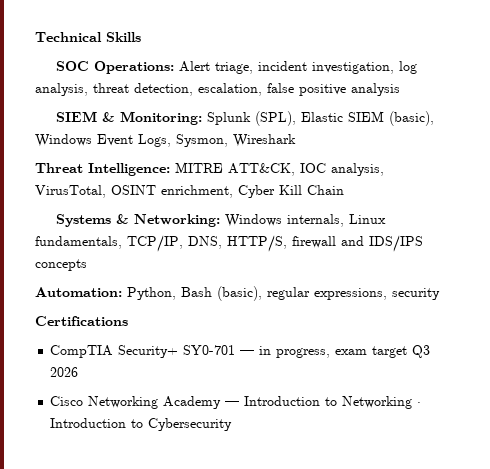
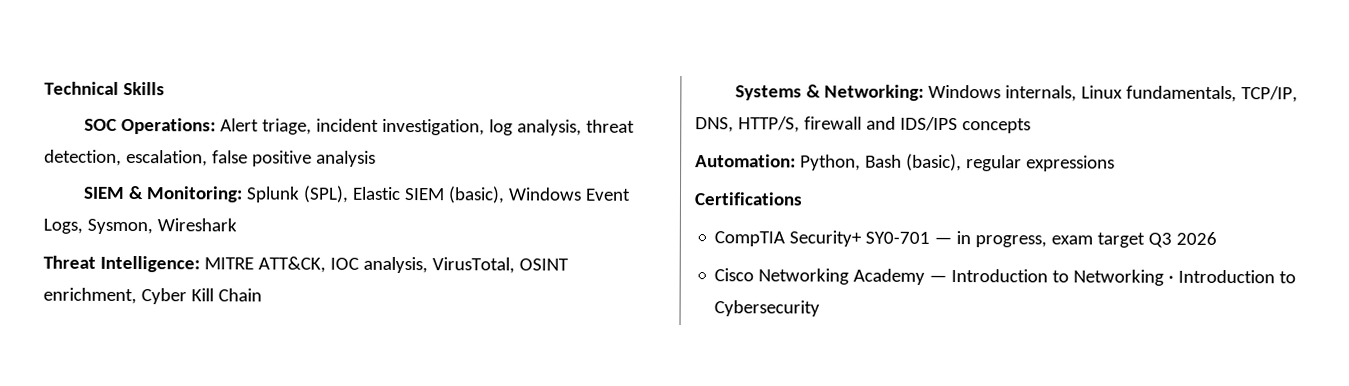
- Automation: Python, Bash (basic), regular expressions, security
+ Automation: Python, Bash (basic), regular expressions

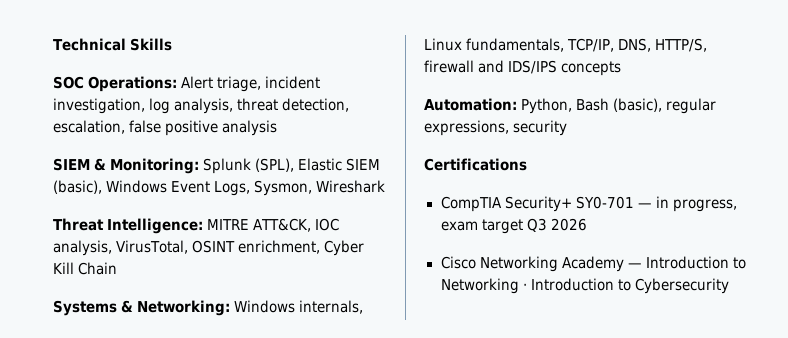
- Automation: Python, Bash (basic), regular expressions
+ Automation: Python, Bash (basic), regular expressions, security

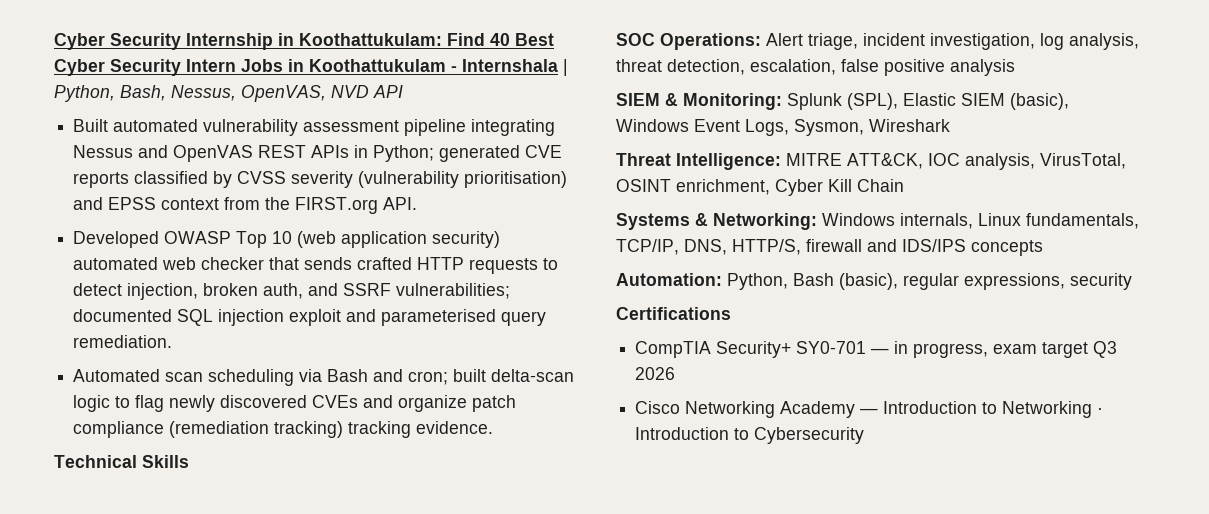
+ Cyber Security Internship in Koothattukulam: Find 40 Best Cyber Security Intern Jobs in Koothattukulam - Internshala | Python, Bash, Nessus, OpenVAS, NVD API
+ Built automated vulnerability assessment pipeline integrating Nessus and OpenVAS REST APIs in Python; generated CVE reports classified by CVSS severity (vulnerability prioritisation) and EPSS context from the FIRST.org API.
+ Developed OWASP Top 10 (web application security) automated web checker that sends crafted HTTP requests to detect injection, broken auth, and SSRF vulnerabilities; documented SQL injection exploit and parameterised query remediation.
+ Automated scan scheduling via Bash and cron; built delta-scan logic to flag newly discovered CVEs and organize patch compliance (remediation tracking) tracking evidence.

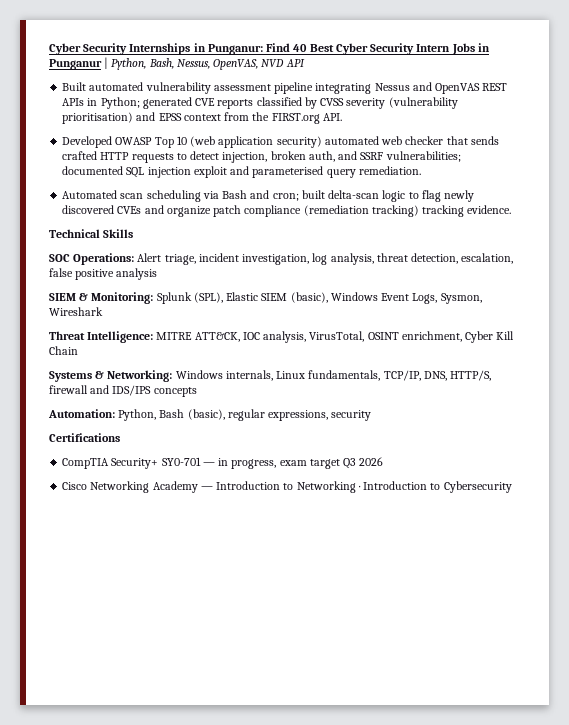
- Cyber Security Internship in Koothattukulam: Find 40 Best Cyber Security Intern Jobs in Koothattukulam - Internshala | Python, Bash, Nessus, OpenVAS, NVD API
+ Cyber Security Internships in Punganur: Find 40 Best Cyber Security Intern Jobs in Punganur | Python, Bash, Nessus, OpenVAS, NVD API

